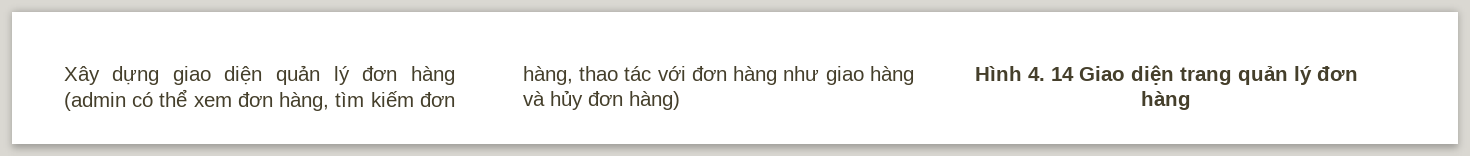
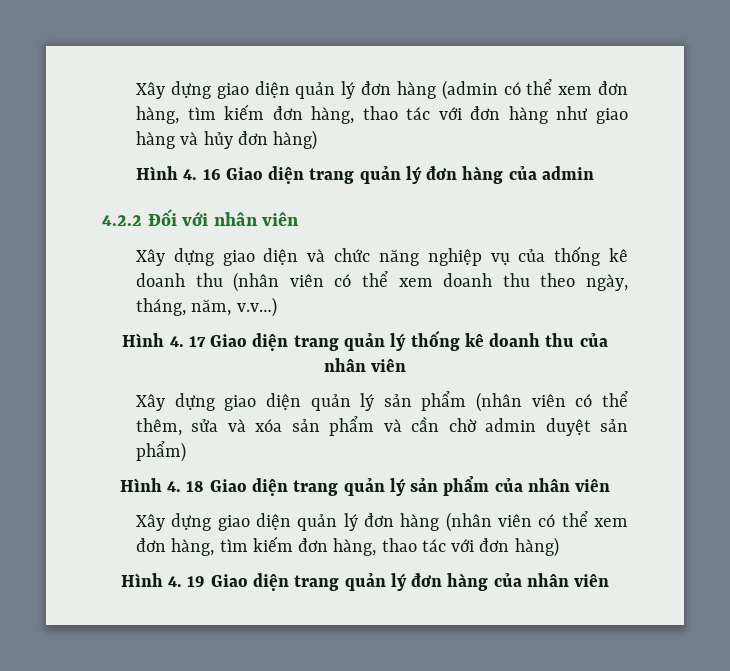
- Hình 4. 14 Giao diện trang quản lý đơn hàng
+ Hình 4. 16 Giao diện trang quản lý đơn hàng của admin
+ 4.2.2 Đối với nhân viên
+ Xây dựng giao diện và chức năng nghiệp vụ của thống kê doanh thu (nhân viên có thể xem doanh thu theo ngày, tháng, năm, v.v…)
+ Hình 4. 17 Giao diện trang quản lý thống kê doanh thu của nhân viên
+ Xây dựng giao diện quản lý sản phẩm (nhân viên có thể thêm, sửa và xóa sản phẩm và cần chờ admin duyệt sản phẩm)
+ Hình 4. 18 Giao diện trang quản lý sản phẩm của nhân viên
+ Xây dựng giao diện quản lý đơn hàng (nhân viên có thể xem đơn hàng, tìm kiếm đơn hàng, thao tác với đơn hàng)
+ Hình 4. 19 Giao diện trang quản lý đơn hàng của nhân viên

